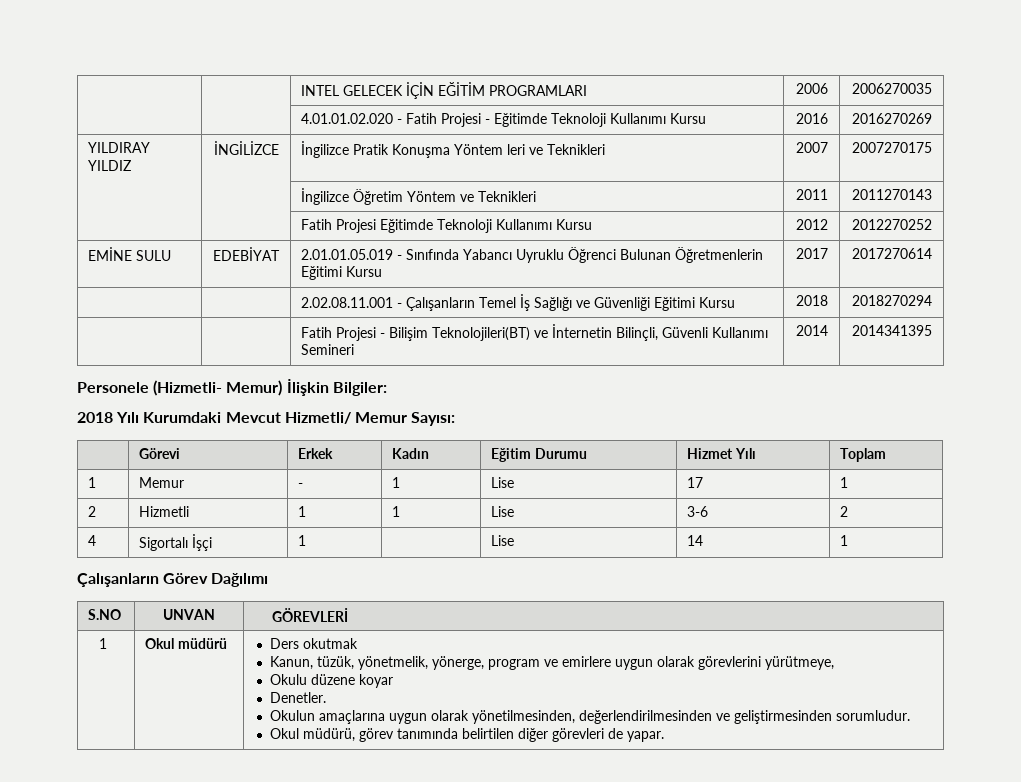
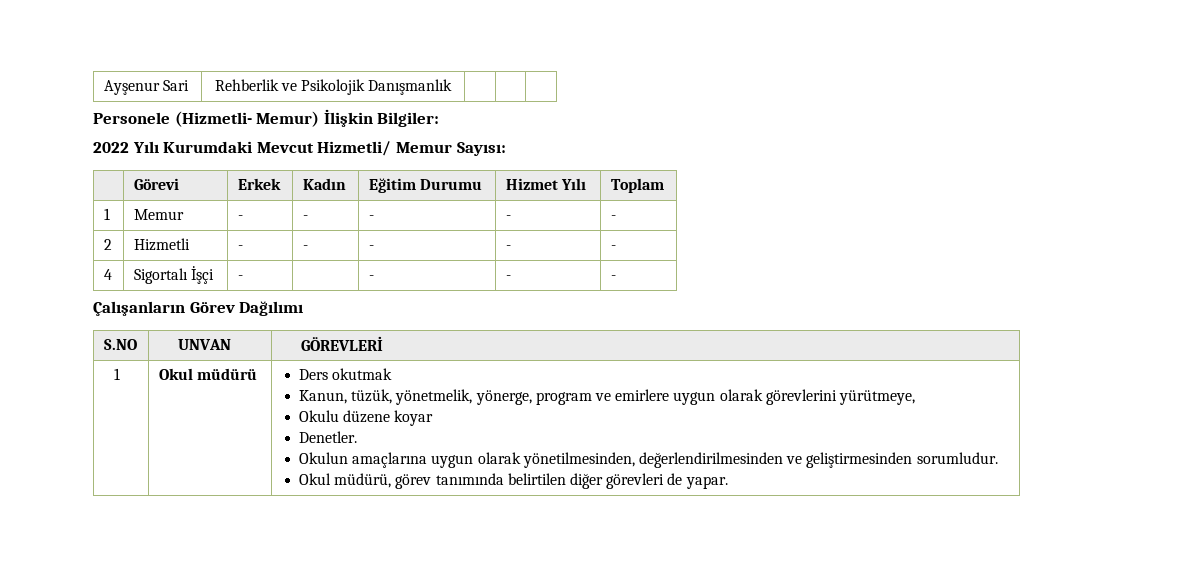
- | | INTEL GELECEK İÇİN EĞİTİM PROGRAMLARI | 2006 | 2006270035
- | | 4.01.01.02.020 - Fatih Projesi - Eğitimde Teknoloji Kullanımı Kursu | 2016 | 2016270269
- YILDIRAY YILDIZ | İNGİLİZCE | İngilizce Pratik Konuşma Yöntem leri ve Teknikleri | 2007 | 2007270175
- | | İngilizce Öğretim Yöntem ve Teknikleri | 2011 | 2011270143
- | | Fatih Projesi Eğitimde Teknoloji Kullanımı Kursu | 2012 | 2012270252
- EMİNE SULU | EDEBİYAT | 2.01.01.05.019 - Sınıfında Yabancı Uyruklu Öğrenci Bulunan Öğretmenlerin Eğitimi Kursu | 2017 | 2017270614
- | | 2.02.08.11.001 - Çalışanların Temel İş Sağlığı ve Güvenliği Eğitimi Kursu | 2018 | 2018270294
- | | Fatih Projesi - Bilişim Teknolojileri(BT) ve İnternetin Bilinçli, Güvenli Kullanımı Semineri | 2014 | 2014341395
+ Ayşenur Sari | Rehberlik ve Psikolojik Danışmanlık | | |
- 2018 Yılı Kurumdaki Mevcut Hizmetli/ Memur Sayısı:
+ 2022 Yılı Kurumdaki Mevcut Hizmetli/ Memur Sayısı:
- 1 | Memur | - | 1 | Lise | 17 | 1
- 2 | Hizmetli | 1 | 1 | Lise | 3-6 | 2
+ 1 | Memur | - | - | - | - | -
+ 2 | Hizmetli | - | - | - | - | -
- 4 | Sigortalı İşçi | 1 | | Lise | 14 | 1
+ 4 | Sigortalı İşçi | - | | - | - | -

